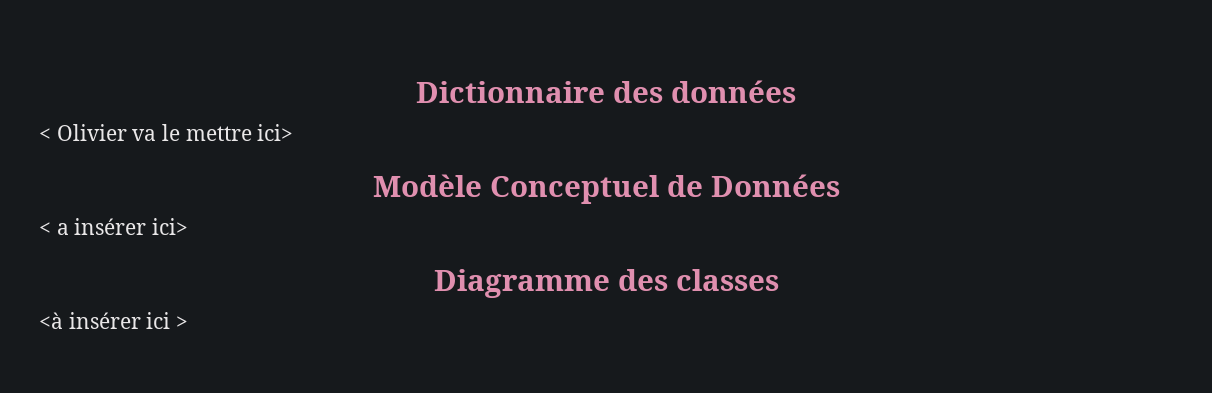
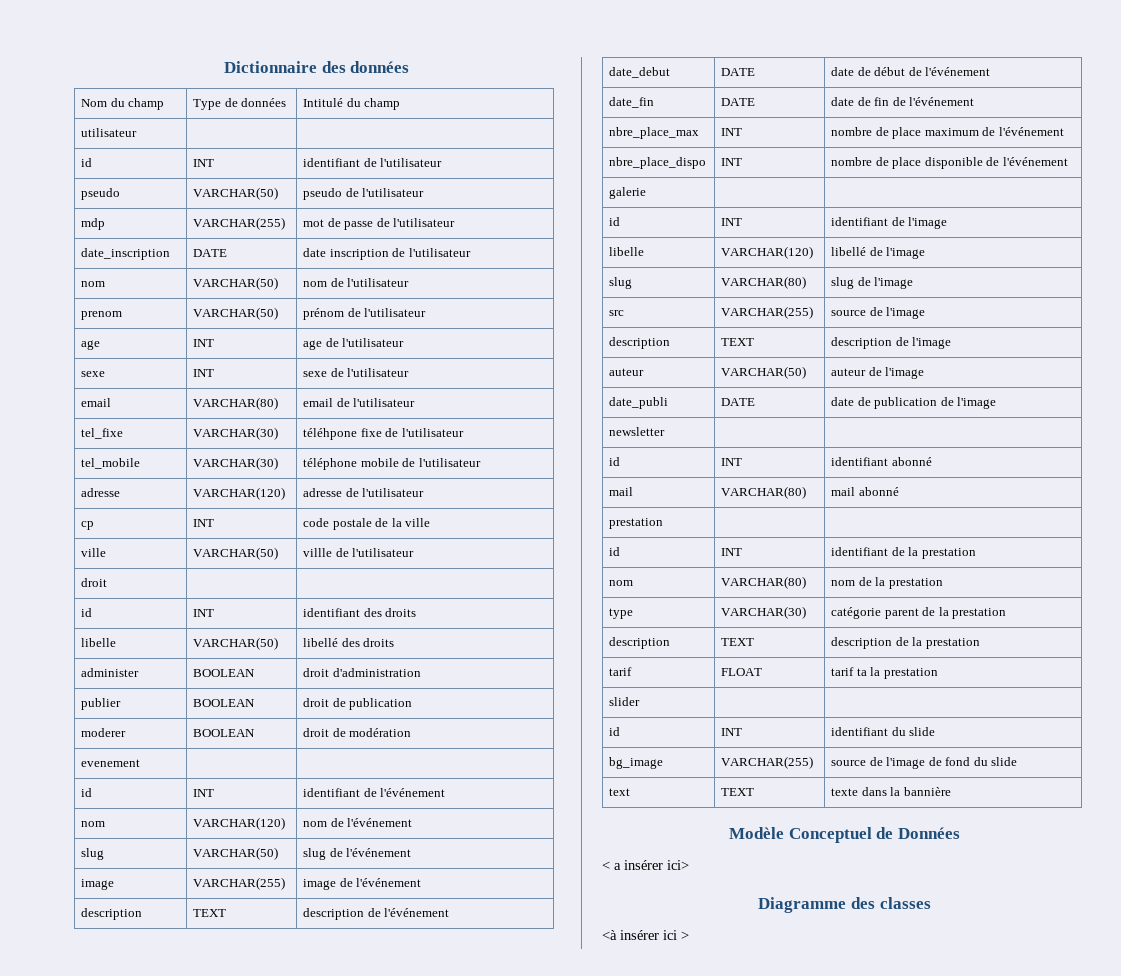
- < Olivier va le mettre ici>
+ Nom du champ | Type de données | Intitulé du champ
+ utilisateur | |
+ id | INT | identifiant de l'utilisateur
+ pseudo | VARCHAR(50) | pseudo de l'utilisateur
+ mdp | VARCHAR(255) | mot de passe de l'utilisateur
+ date_inscription | DATE | date inscription de l'utilisateur
+ nom | VARCHAR(50) | nom de l'utilisateur
+ prenom | VARCHAR(50) | prénom de l'utilisateur
+ age | INT | age de l'utilisateur
+ sexe | INT | sexe de l'utilisateur
+ email | VARCHAR(80) | email de l'utilisateur
+ tel_fixe | VARCHAR(30) | téléhpone fixe de l'utilisateur
+ tel_mobile | VARCHAR(30) | téléphone mobile de l'utilisateur
+ adresse | VARCHAR(120) | adresse de l'utilisateur
+ cp | INT | code postale de la ville
+ ville | VARCHAR(50) | villle de l'utilisateur
+ droit | |
+ id | INT | identifiant des droits
+ libelle | VARCHAR(50) | libellé des droits
+ administer | BOOLEAN | droit d'administration
+ publier | BOOLEAN | droit de publication
+ moderer | BOOLEAN | droit de modération
+ evenement | |
+ id | INT | identifiant de l'événement
+ nom | VARCHAR(120) | nom de l'événement
+ slug | VARCHAR(50) | slug de l'événement
+ image | VARCHAR(255) | image de l'événement
+ description | TEXT | description de l'événement
+ date_debut | DATE | date de début de l'événement
+ date_fin | DATE | date de fin de l'événement
+ nbre_place_max | INT | nombre de place maximum de l'événement
+ nbre_place_dispo | INT | nombre de place disponible de l'événement
+ galerie | |
+ id | INT | identifiant de l'image
+ libelle | VARCHAR(120) | libellé de l'image
+ slug | VARCHAR(80) | slug de l'image
+ src | VARCHAR(255) | source de l'image
+ description | TEXT | description de l'image
+ auteur | VARCHAR(50) | auteur de l'image
+ date_publi | DATE | date de publication de l'image
+ newsletter | |
+ id | INT | identifiant abonné
+ mail | VARCHAR(80) | mail abonné
+ prestation | |
+ id | INT | identifiant de la prestation
+ nom | VARCHAR(80) | nom de la prestation
+ type | VARCHAR(30) | catégorie parent de la prestation
+ description | TEXT | description de la prestation
+ tarif | FLOAT | tarif ta la prestation
+ slider | |
+ id | INT | identifiant du slide
+ bg_image | VARCHAR(255) | source de l'image de fond du slide
+ text | TEXT | texte dans la bannière

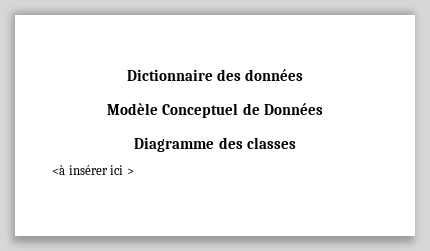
- Nom du champ | Type de données | Intitulé du champ
- utilisateur | |
- id | INT | identifiant de l'utilisateur
- pseudo | VARCHAR(50) | pseudo de l'utilisateur
- mdp | VARCHAR(255) | mot de passe de l'utilisateur
- date_inscription | DATE | date inscription de l'utilisateur
- nom | VARCHAR(50) | nom de l'utilisateur
- prenom | VARCHAR(50) | prénom de l'utilisateur
- age | INT | age de l'utilisateur
- sexe | INT | sexe de l'utilisateur
- email | VARCHAR(80) | email de l'utilisateur
- tel_fixe | VARCHAR(30) | téléhpone fixe de l'utilisateur
- tel_mobile | VARCHAR(30) | téléphone mobile de l'utilisateur
- adresse | VARCHAR(120) | adresse de l'utilisateur
- cp | INT | code postale de la ville
- ville | VARCHAR(50) | villle de l'utilisateur
- droit | |
- id | INT | identifiant des droits
- libelle | VARCHAR(50) | libellé des droits
- administer | BOOLEAN | droit d'administration
- publier | BOOLEAN | droit de publication
- moderer | BOOLEAN | droit de modération
- evenement | |
- id | INT | identifiant de l'événement
- nom | VARCHAR(120) | nom de l'événement
- slug | VARCHAR(50) | slug de l'événement
- image | VARCHAR(255) | image de l'événement
- description | TEXT | description de l'événement
- date_debut | DATE | date de début de l'événement
- date_fin | DATE | date de fin de l'événement
- nbre_place_max | INT | nombre de place maximum de l'événement
- nbre_place_dispo | INT | nombre de place disponible de l'événement
- galerie | |
- id | INT | identifiant de l'image
- libelle | VARCHAR(120) | libellé de l'image
- slug | VARCHAR(80) | slug de l'image
- src | VARCHAR(255) | source de l'image
- description | TEXT | description de l'image
- auteur | VARCHAR(50) | auteur de l'image
- date_publi | DATE | date de publication de l'image
- newsletter | |
- id | INT | identifiant abonné
- mail | VARCHAR(80) | mail abonné
- prestation | |
- id | INT | identifiant de la prestation
- nom | VARCHAR(80) | nom de la prestation
- type | VARCHAR(30) | catégorie parent de la prestation
- description | TEXT | description de la prestation
- tarif | FLOAT | tarif ta la prestation
- slider | |
- id | INT | identifiant du slide
- bg_image | VARCHAR(255) | source de l'image de fond du slide
- text | TEXT | texte dans la bannière
- < a insérer ici>

